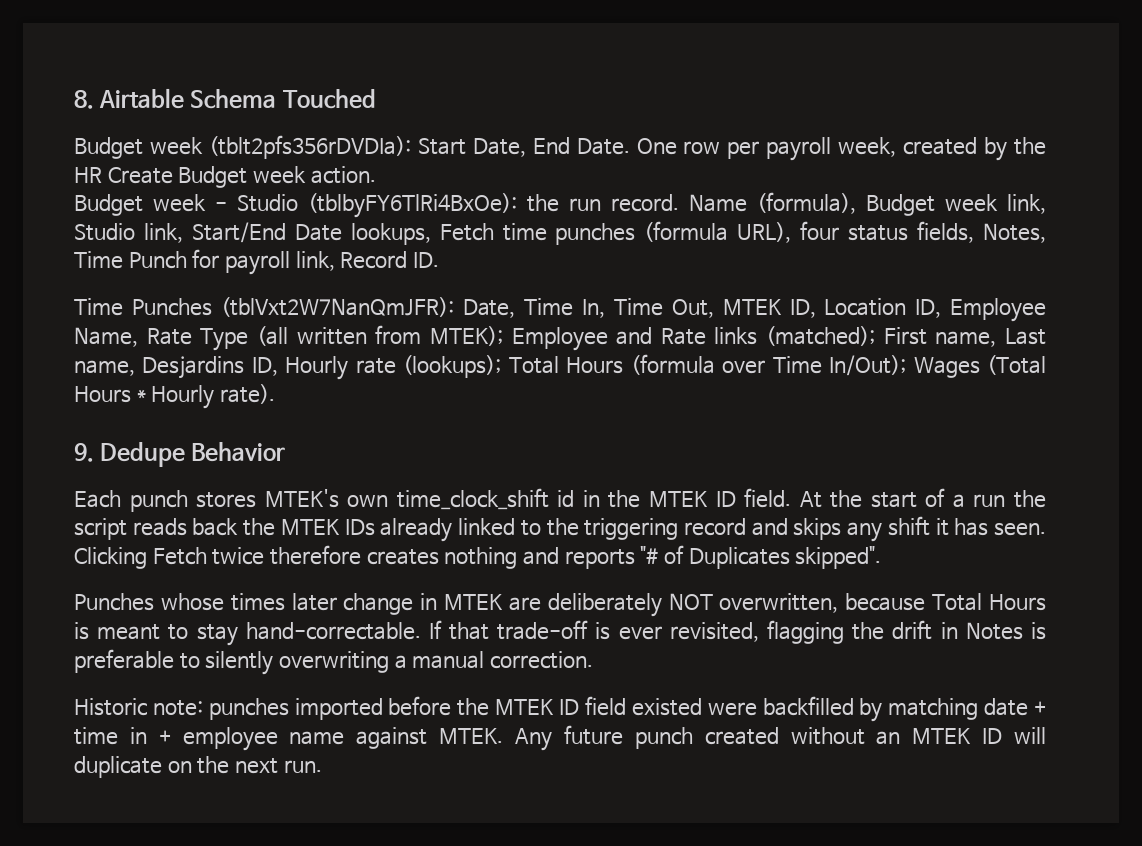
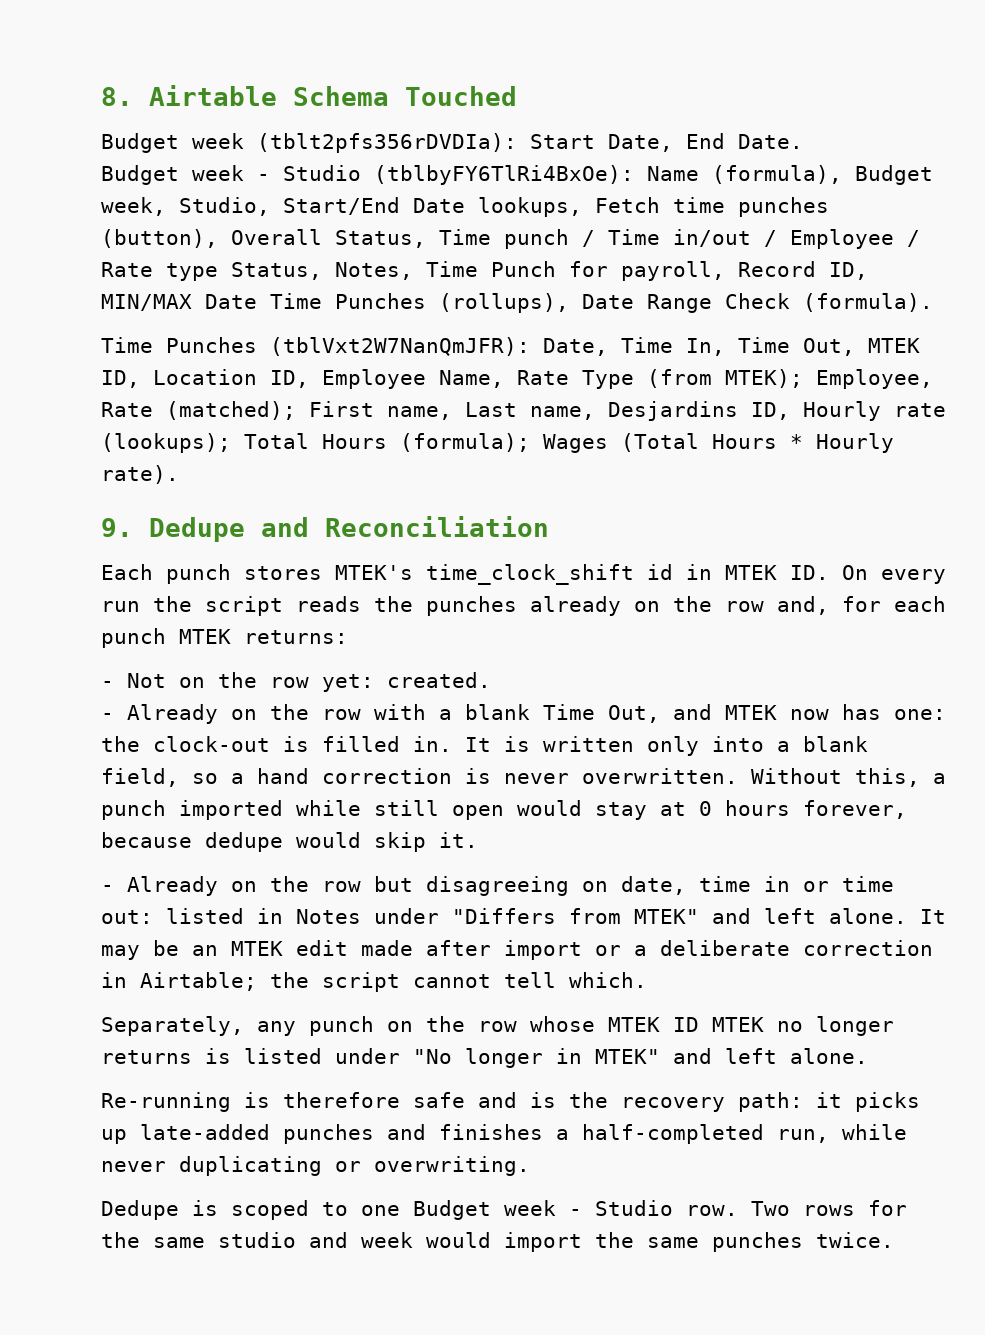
- One row per payroll week, created by the HR Create Budget week action.
- Budget week - Studio (tblbyFY6TlRi4BxOe): the run record. Name (formula), Budget week link, Studio link, Start/End Date lookups, Fetch time punches (formula URL), four status fields, Notes, Time Punch for payroll link, Record ID.
+ Budget week - Studio (tblbyFY6TlRi4BxOe): Name (formula), Budget week, Studio, Start/End Date lookups, Fetch time punches (button), Overall Status, Time punch / Time in/out / Employee / Rate type Status, Notes, Time Punch for payroll, Record ID, MIN/MAX Date Time Punches (rollups), Date Range Check (formula).
- Time Punches (tblVxt2W7NanQmJFR): Date, Time In, Time Out, MTEK ID, Location ID, Employee Name, Rate Type (all written from MTEK); Employee and Rate links (matched); First name, Last name, Desjardins ID, Hourly rate (lookups); Total Hours (formula over Time In/Out); Wages (Total Hours * Hourly rate).
+ Time Punches (tblVxt2W7NanQmJFR): Date, Time In, Time Out, MTEK ID, Location ID, Employee Name, Rate Type (from MTEK); Employee, Rate (matched); First name, Last name, Desjardins ID, Hourly rate (lookups); Total Hours (formula); Wages (Total Hours * Hourly rate).
- 9. Dedupe Behavior
+ 9. Dedupe and Reconciliation
- Each punch stores MTEK's own time_clock_shift id in the MTEK ID field. At the start of a run the script reads back the MTEK IDs already linked to the triggering record and skips any shift it has seen. Clicking Fetch twice therefore creates nothing and reports "# of Duplicates skipped".
- Punches whose times later change in MTEK are deliberately NOT overwritten, because Total Hours is meant to stay hand-correctable. If that trade-off is ever revisited, flagging the drift in Notes is preferable to silently overwriting a manual correction.
- Historic note: punches imported before the MTEK ID field existed were backfilled by matching date + time in + employee name against MTEK. Any future punch created without an MTEK ID will duplicate on the next run.
+ Each punch stores MTEK's time_clock_shift id in MTEK ID. On every run the script reads the punches already on the row and, for each punch MTEK returns:
+ - Not on the row yet: created.
+ - Already on the row with a blank Time Out, and MTEK now has one: the clock-out is filled in. It is written only into a blank field, so a hand correction is never overwritten. Without this, a punch imported while still open would stay at 0 hours forever, because dedupe would skip it.
+ - Already on the row but disagreeing on date, time in or time out: listed in Notes under "Differs from MTEK" and left alone. It may be an MTEK edit made after import or a deliberate correction in Airtable; the script cannot tell which.
+ Separately, any punch on the row whose MTEK ID MTEK no longer returns is listed under "No longer in MTEK" and left alone.
+ Re-running is therefore safe and is the recovery path: it picks up late-added punches and finishes a half-completed run, while never duplicating or overwriting.
+ Dedupe is scoped to one Budget week - Studio row. Two rows for the same studio and week would import the same punches twice.

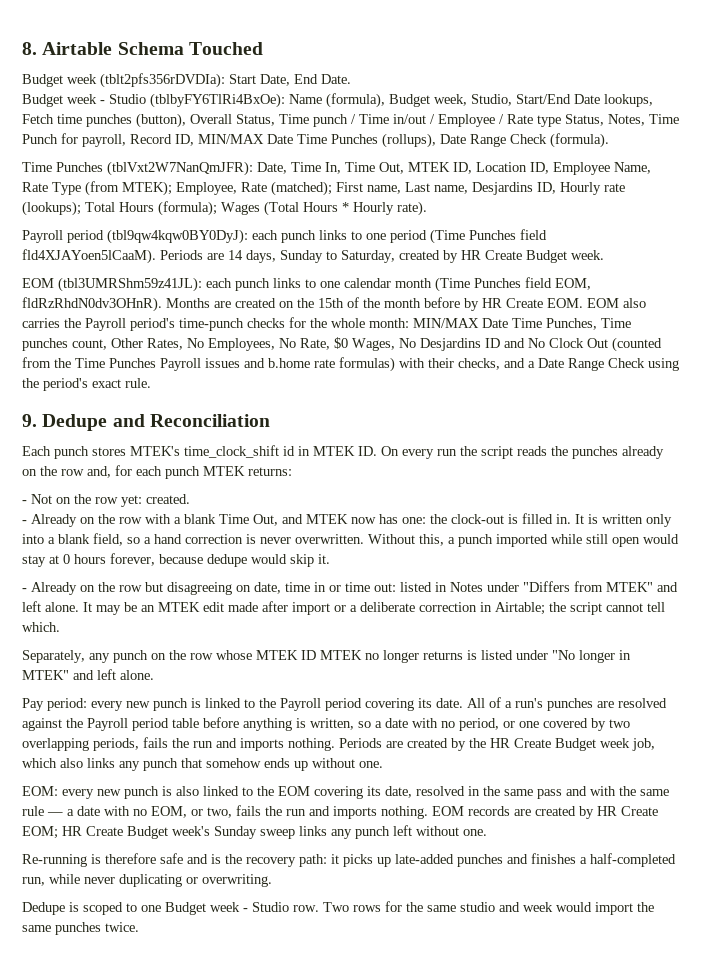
+ Payroll period (tbl9qw4kqw0BY0DyJ): each punch links to one period (Time Punches field fld4XJAYoen5lCaaM). Periods are 14 days, Sunday to Saturday, created by HR Create Budget week.
+ EOM (tbl3UMRShm59z41JL): each punch links to one calendar month (Time Punches field EOM, fldRzRhdN0dv3OHnR). Months are created on the 15th of the month before by HR Create EOM. EOM also carries the Payroll period's time-punch checks for the whole month: MIN/MAX Date Time Punches, Time punches count, Other Rates, No Employees, No Rate, $0 Wages, No Desjardins ID and No Clock Out (counted from the Time Punches Payroll issues and b.home rate formulas) with their checks, and a Date Range Check using the period's exact rule.
+ Pay period: every new punch is linked to the Payroll period covering its date. All of a run's punches are resolved against the Payroll period table before anything is written, so a date with no period, or one covered by two overlapping periods, fails the run and imports nothing. Periods are created by the HR Create Budget week job, which also links any punch that somehow ends up without one.
+ EOM: every new punch is also linked to the EOM covering its date, resolved in the same pass and with the same rule — a date with no EOM, or two, fails the run and imports nothing. EOM records are created by HR Create EOM; HR Create Budget week's Sunday sweep links any punch left without one.

